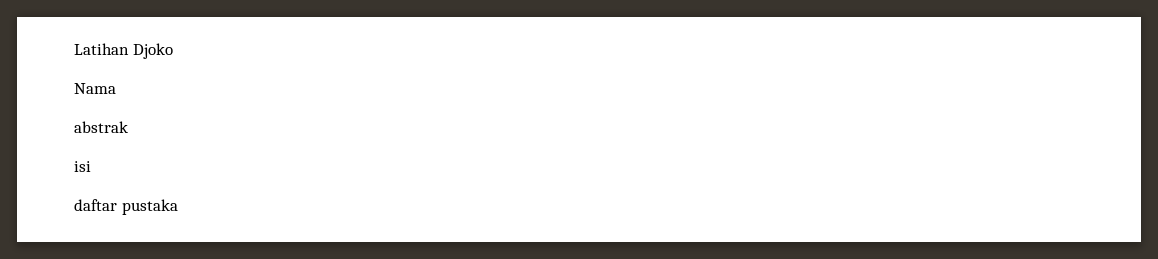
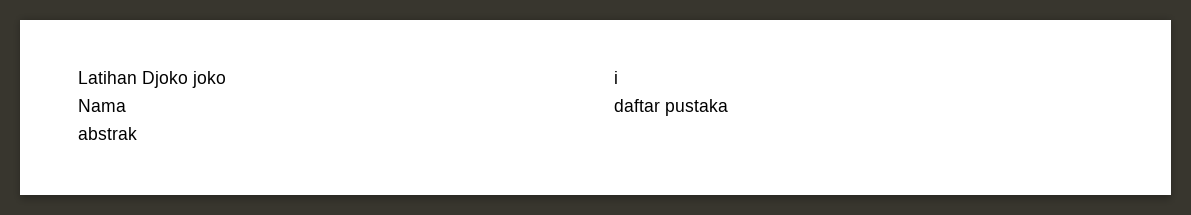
- Latihan Djoko
+ Latihan Djoko joko
- isi
+ i

